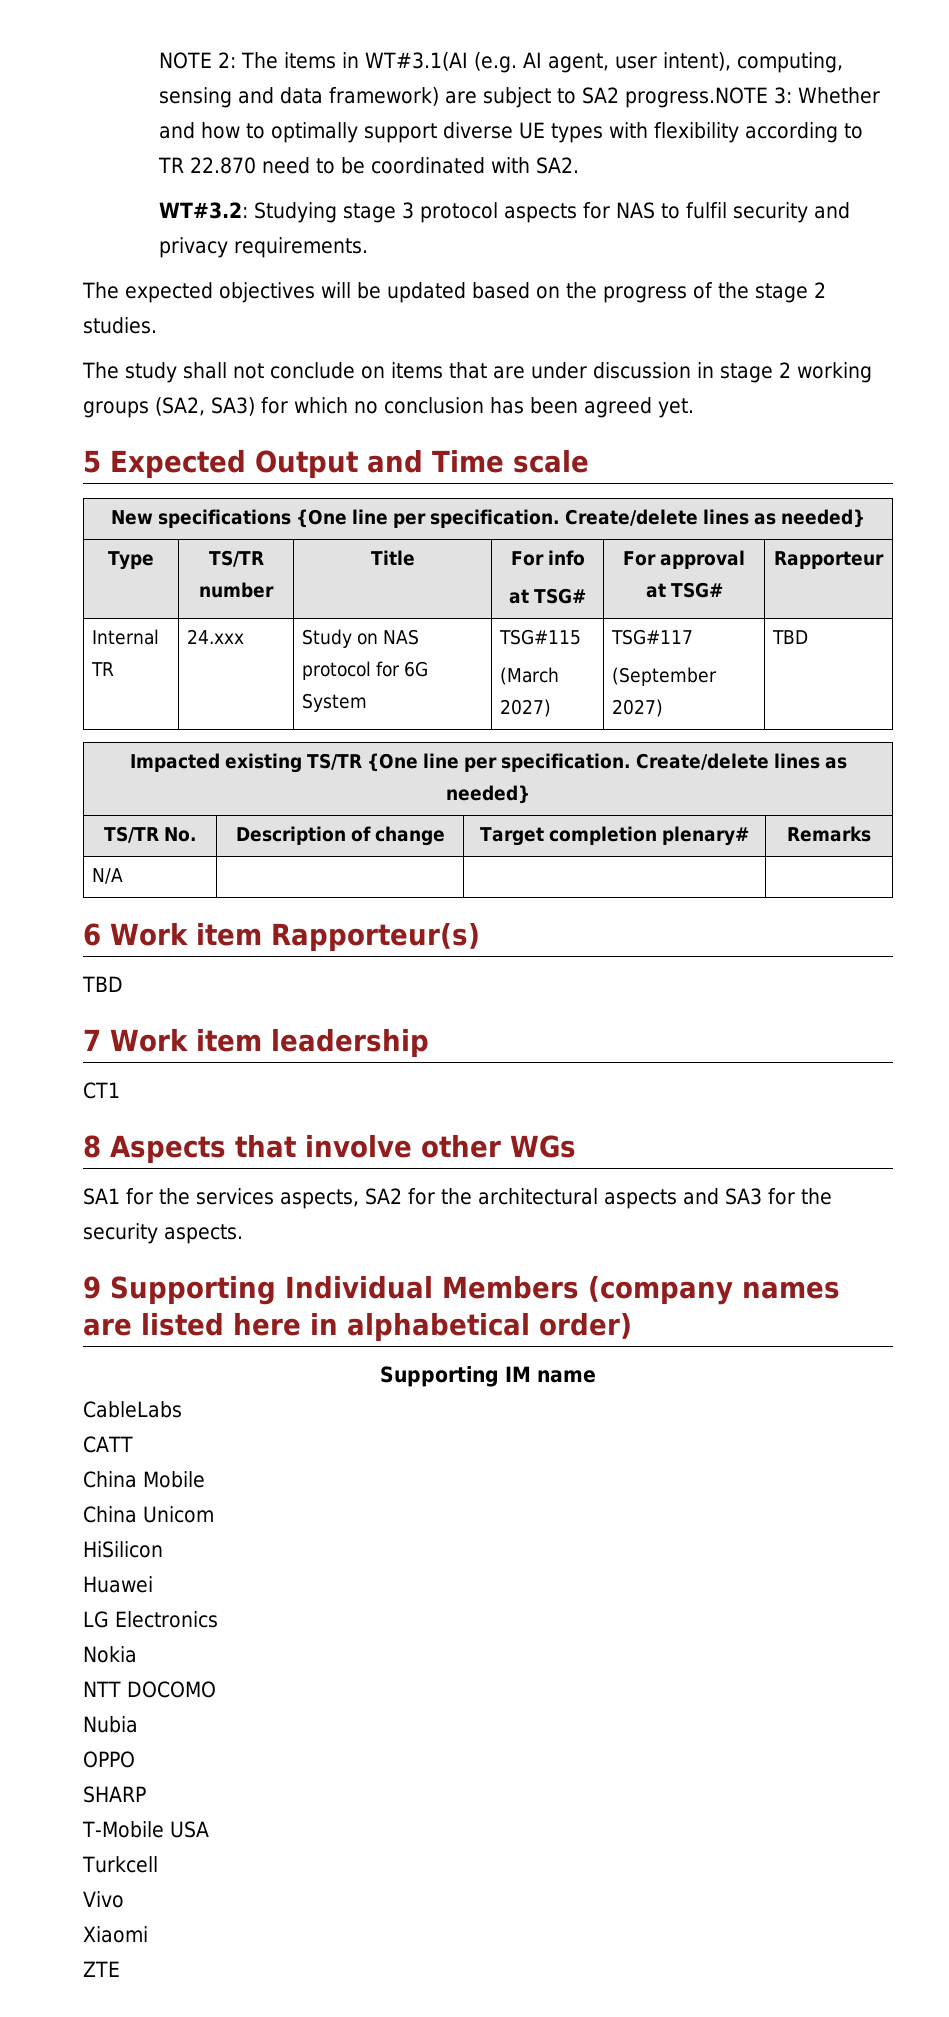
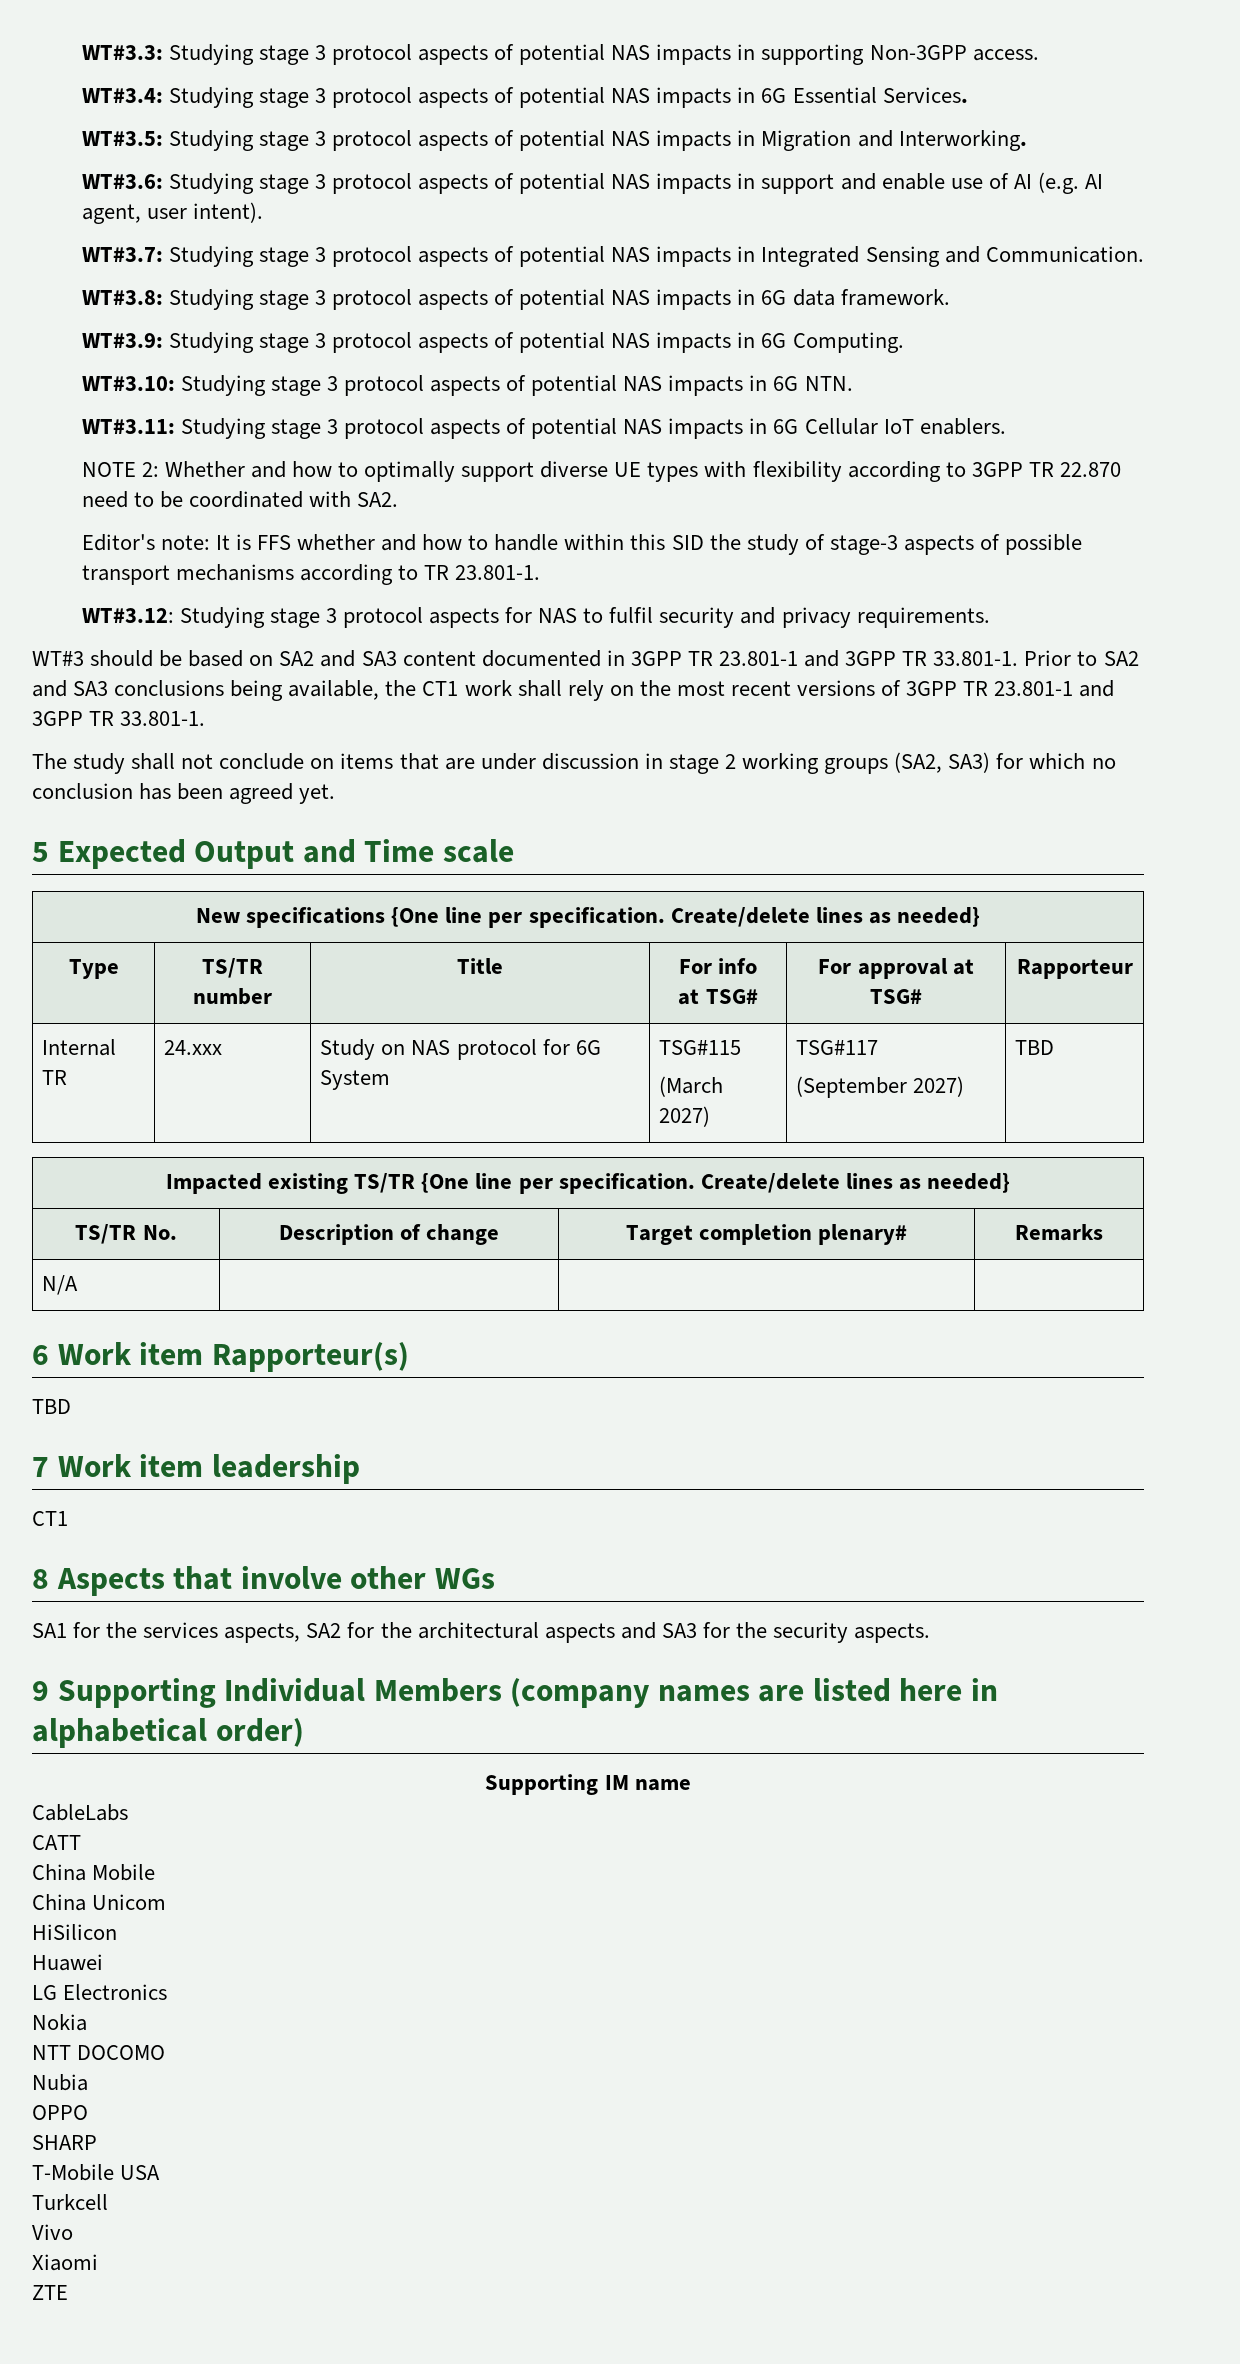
- NOTE 2: The items in WT#3.1(AI (e.g. AI agent, user intent), computing, sensing and data framework) are subject to SA2 progress.NOTE 3: Whether and how to optimally support diverse UE types with flexibility according to TR 22.870 need to be coordinated with SA2.
+ WT#3.3: Studying stage 3 protocol aspects of potential NAS impacts in supporting Non-3GPP access.
+ WT#3.4: Studying stage 3 protocol aspects of potential NAS impacts in 6G Essential Services.
+ WT#3.5: Studying stage 3 protocol aspects of potential NAS impacts in Migration and Interworking.
+ WT#3.6: Studying stage 3 protocol aspects of potential NAS impacts in support and enable use of AI (e.g. AI agent, user intent).
+ WT#3.7: Studying stage 3 protocol aspects of potential NAS impacts in Integrated Sensing and Communication.
+ WT#3.8: Studying stage 3 protocol aspects of potential NAS impacts in 6G data framework.
+ WT#3.9: Studying stage 3 protocol aspects of potential NAS impacts in 6G Computing.
+ WT#3.10: Studying stage 3 protocol aspects of potential NAS impacts in 6G NTN.
+ WT#3.11: Studying stage 3 protocol aspects of potential NAS impacts in 6G Cellular IoT enablers.
+ NOTE 2: Whether and how to optimally support diverse UE types with flexibility according to 3GPP TR 22.870 need to be coordinated with SA2.
- WT#3.2: Studying stage 3 protocol aspects for NAS to fulfil security and privacy requirements.
+ Editor's note: It is FFS whether and how to handle within this SID the study of stage-3 aspects of possible transport mechanisms according to TR 23.801-1.
+ WT#3.12: Studying stage 3 protocol aspects for NAS to fulfil security and privacy requirements.
- The expected objectives will be updated based on the progress of the stage 2 studies.
+ WT#3 should be based on SA2 and SA3 content documented in 3GPP TR 23.801-1 and 3GPP TR 33.801-1. Prior to SA2 and SA3 conclusions being available, the CT1 work shall rely on the most recent versions of 3GPP TR 23.801-1 and 3GPP TR 33.801-1.

